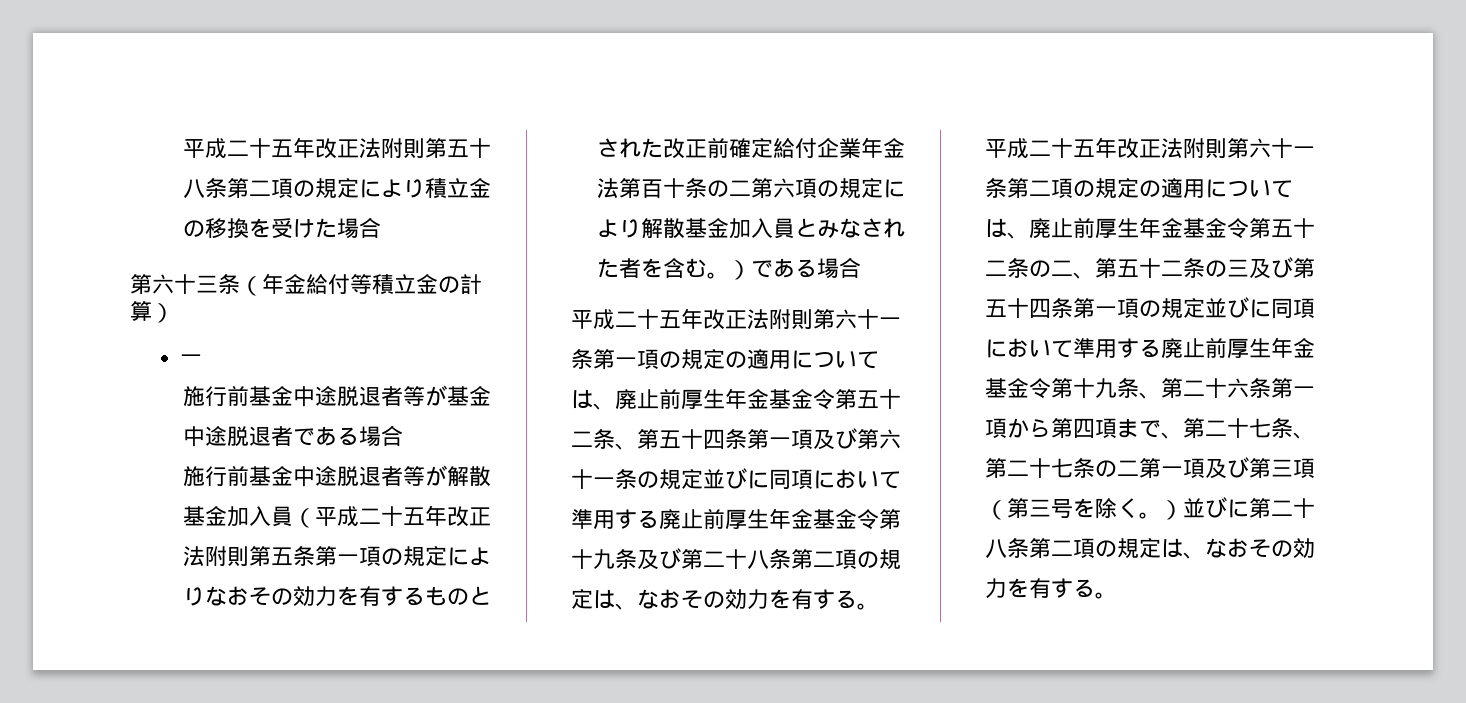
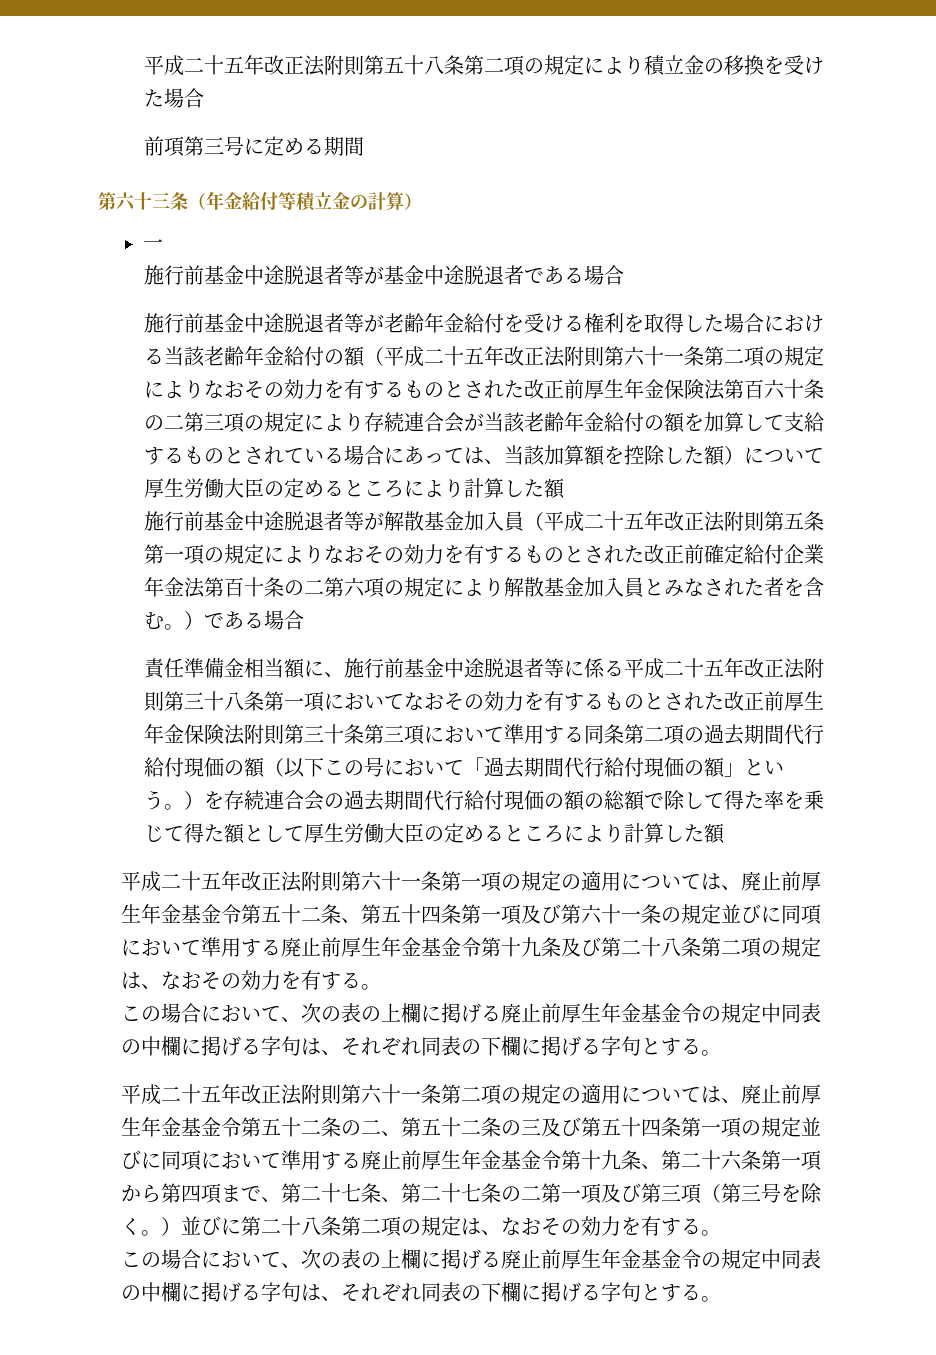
+ 前項第三号に定める期間
+ 施行前基金中途脱退者等が老齢年金給付を受ける権利を取得した場合における当該老齢年金給付の額（平成二十五年改正法附則第六十一条第二項の規定によりなおその効力を有するものとされた改正前厚生年金保険法第百六十条の二第三項の規定により存続連合会が当該老齢年金給付の額を加算して支給するものとされている場合にあっては、当該加算額を控除した額）について厚生労働大臣の定めるところにより計算した額
+ 責任準備金相当額に、施行前基金中途脱退者等に係る平成二十五年改正法附則第三十八条第一項においてなおその効力を有するものとされた改正前厚生年金保険法附則第三十条第三項において準用する同条第二項の過去期間代行給付現価の額（以下この号において「過去期間代行給付現価の額」という。）を存続連合会の過去期間代行給付現価の額の総額で除して得た率を乗じて得た額として厚生労働大臣の定めるところにより計算した額
  平成二十五年改正法附則第六十一条第一項の規定の適用については、廃止前厚生年金基金令第五十二条、第五十四条第一項及び第六十一条の規定並びに同項において準用する廃止前厚生年金基金令第十九条及び第二十八条第二項の規定は、なおその効力を有する。
+ この場合において、次の表の上欄に掲げる廃止前厚生年金基金令の規定中同表の中欄に掲げる字句は、それぞれ同表の下欄に掲げる字句とする。
  平成二十五年改正法附則第六十一条第二項の規定の適用については、廃止前厚生年金基金令第五十二条の二、第五十二条の三及び第五十四条第一項の規定並びに同項において準用する廃止前厚生年金基金令第十九条、第二十六条第一項から第四項まで、第二十七条、第二十七条の二第一項及び第三項（第三号を除く。）並びに第二十八条第二項の規定は、なおその効力を有する。
+ この場合において、次の表の上欄に掲げる廃止前厚生年金基金令の規定中同表の中欄に掲げる字句は、それぞれ同表の下欄に掲げる字句とする。

